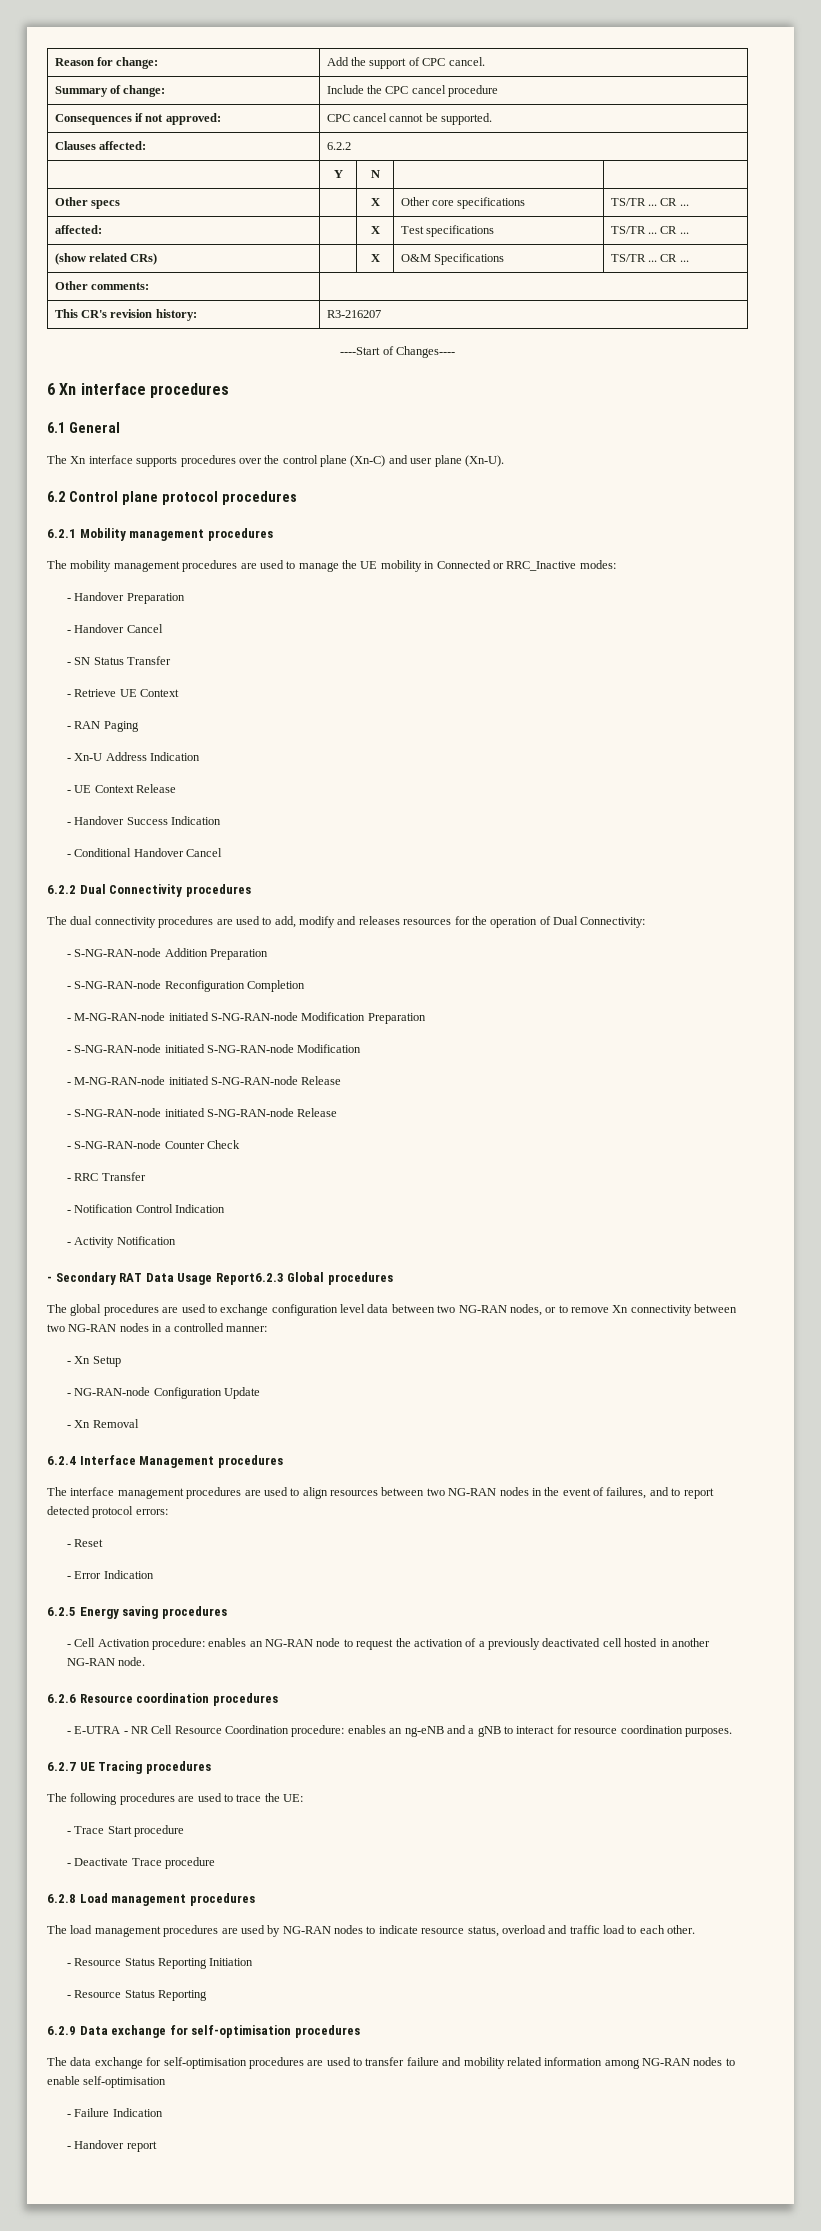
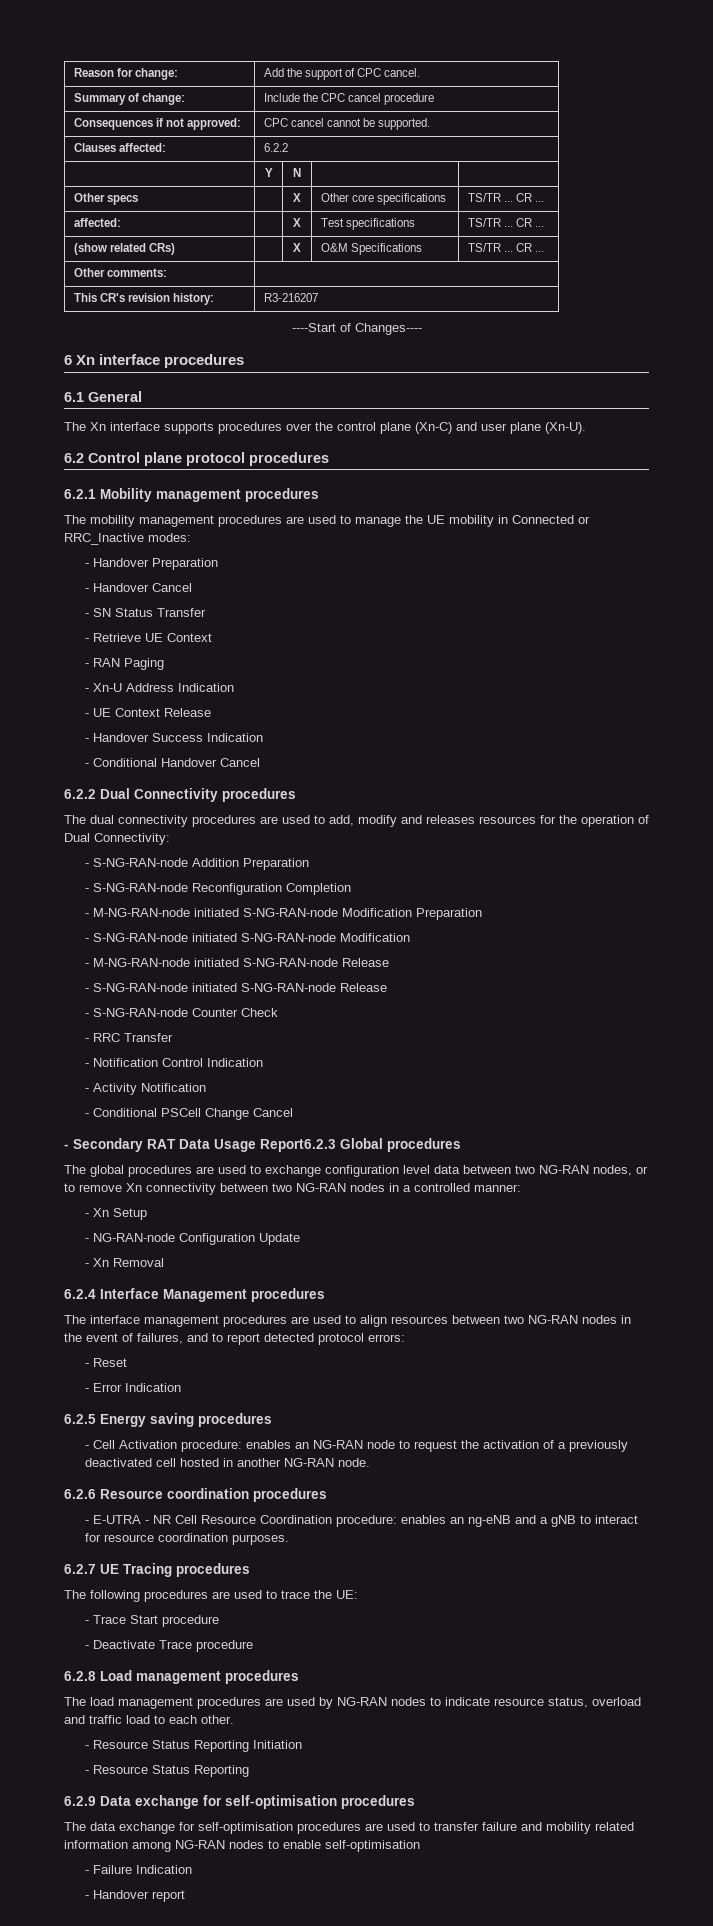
+ - Conditional PSCell Change Cancel

